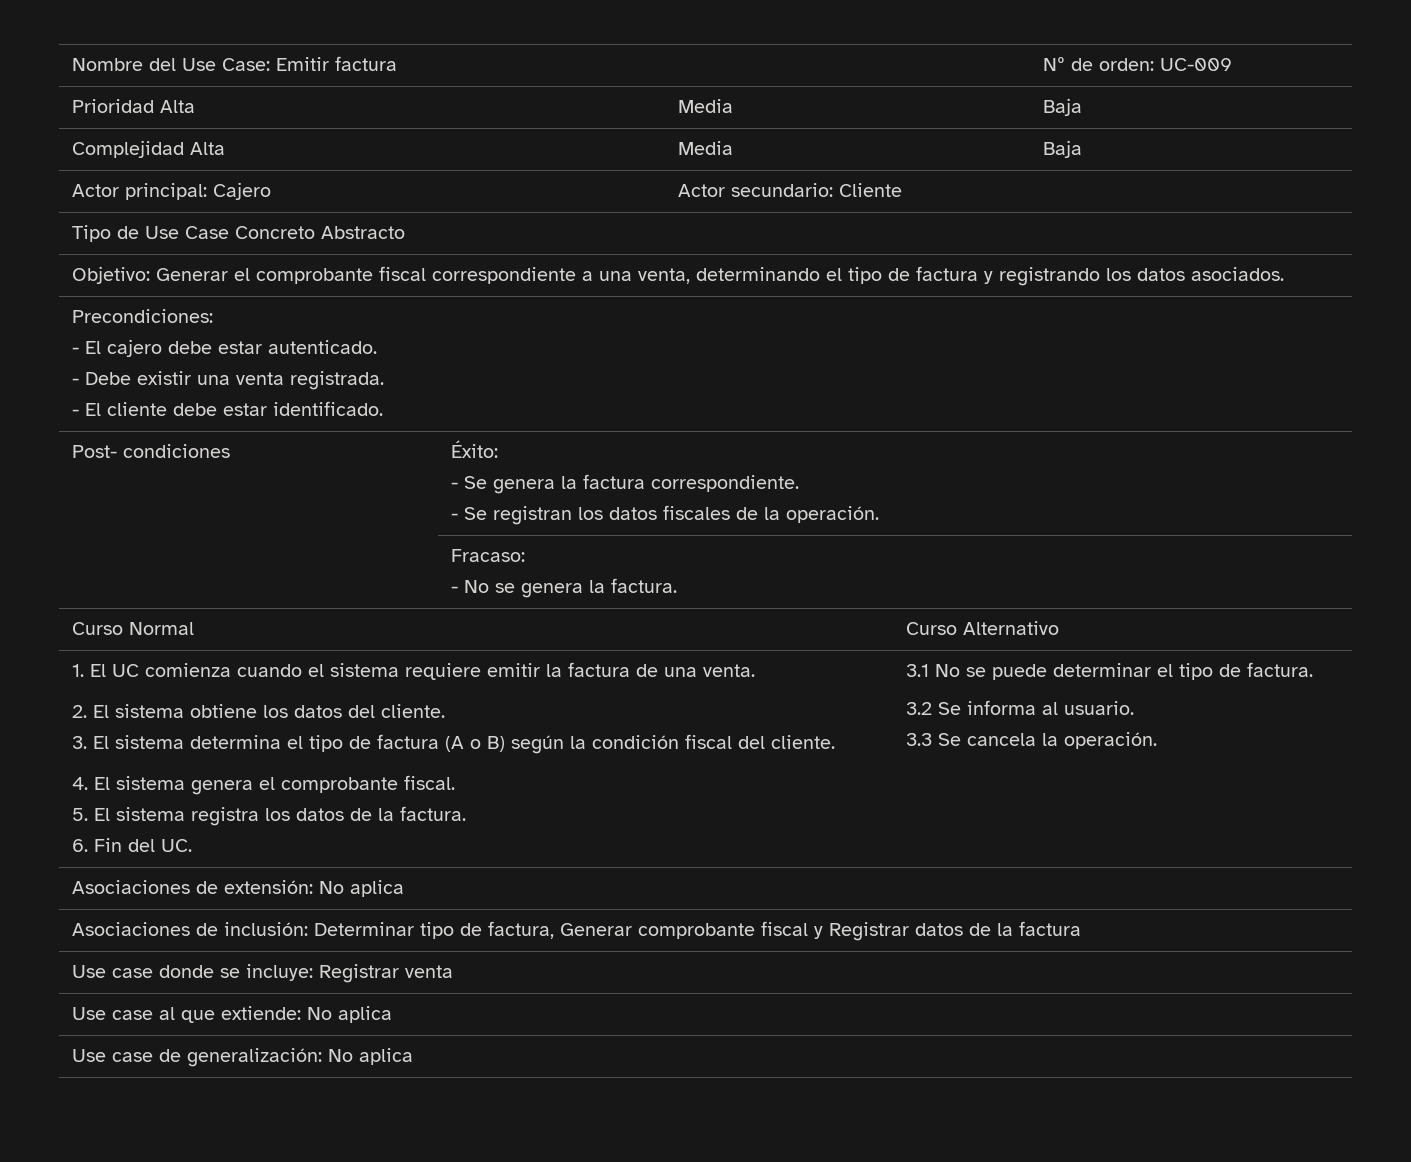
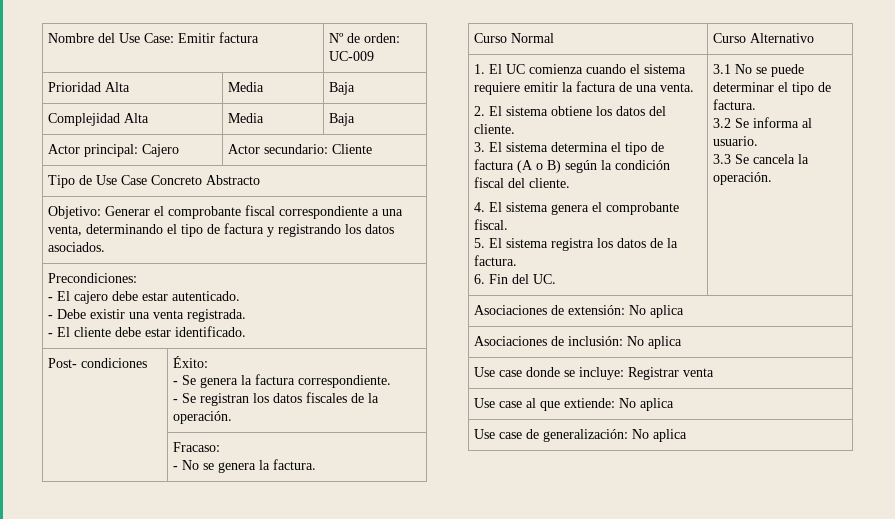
- Asociaciones de inclusión: Determinar tipo de factura, Generar comprobante fiscal y Registrar datos de la factura
+ Asociaciones de inclusión: No aplica

